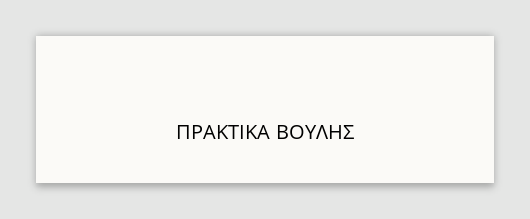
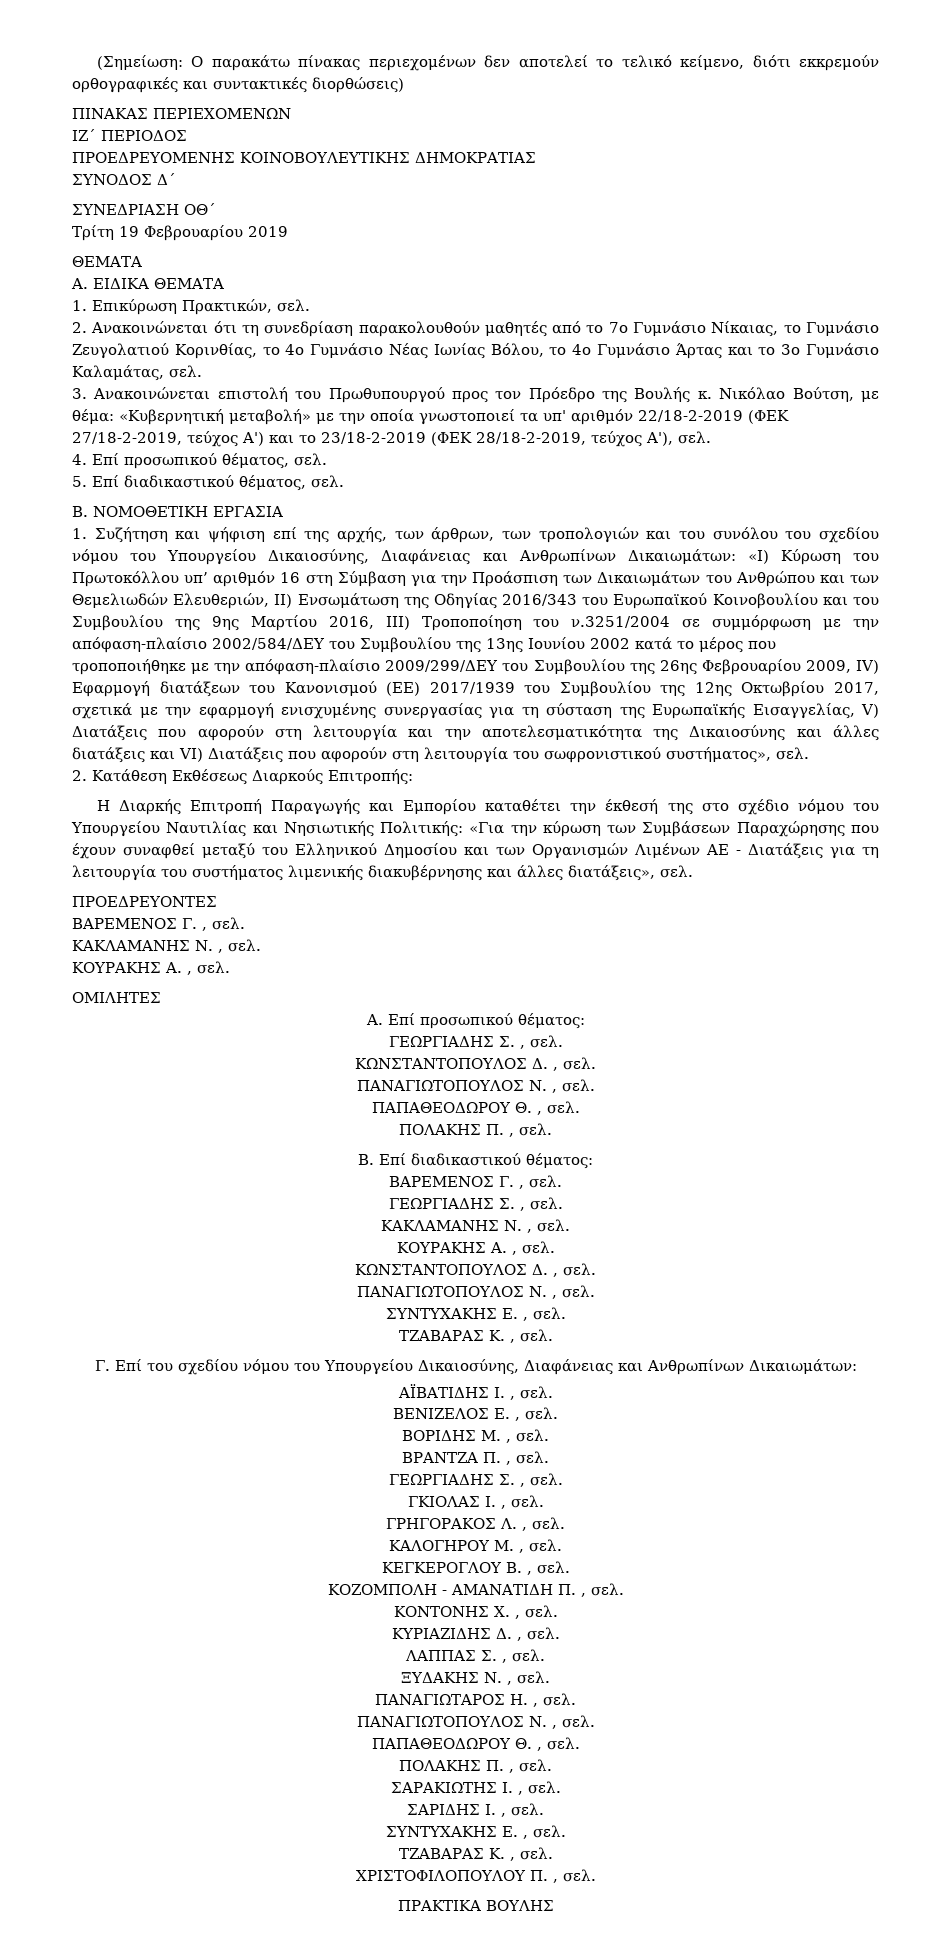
+ (Σημείωση: Ο παρακάτω πίνακας περιεχομένων δεν αποτελεί το τελικό κείμενο, διότι εκκρεμούν ορθογραφικές και συντακτικές διορθώσεις)
+ ΠΙΝΑΚΑΣ ΠΕΡΙΕΧΟΜΕΝΩΝ
+ ΙΖ΄ ΠΕΡΙΟΔΟΣ
+ ΠΡΟΕΔΡΕΥΟΜΕΝΗΣ ΚΟΙΝΟΒΟΥΛΕΥΤΙΚΗΣ ΔΗΜΟΚΡΑΤΙΑΣ
+ ΣΥΝΟΔΟΣ Δ΄
+ ΣΥΝΕΔΡΙΑΣΗ ΟΘ΄
+ Τρίτη 19 Φεβρουαρίου 2019
+ ΘΕΜΑΤΑ
+ Α. ΕΙΔΙΚΑ ΘΕΜΑΤΑ
+ 1. Επικύρωση Πρακτικών, σελ.
+ 2. Ανακοινώνεται ότι τη συνεδρίαση παρακολουθούν μαθητές από το 7ο Γυμνάσιο Νίκαιας, το Γυμνάσιο Ζευγολατιού Κορινθίας, το 4ο Γυμνάσιο Νέας Ιωνίας Βόλου, το 4ο Γυμνάσιο Άρτας και το 3ο Γυμνάσιο Καλαμάτας, σελ.
+ 3. Ανακοινώνεται επιστολή του Πρωθυπουργού προς τον Πρόεδρο της Βουλής κ. Νικόλαο Βούτση, με θέμα: «Κυβερνητική μεταβολή» με την οποία γνωστοποιεί τα υπ' αριθμόν 22/18-2-2019 (ΦΕΚ 27/18-2-2019, τεύχος Α') και το 23/18-2-2019 (ΦΕΚ 28/18-2-2019, τεύχος Α'), σελ.
+ 4. Επί προσωπικού θέματος, σελ.
+ 5. Επί διαδικαστικού θέματος, σελ.
+ Β. ΝΟΜΟΘΕΤΙΚΗ ΕΡΓΑΣΙΑ
+ 1. Συζήτηση και ψήφιση επί της αρχής, των άρθρων, των τροπολογιών και του συνόλου του σχεδίου νόμου του Υπουργείου Δικαιοσύνης, Διαφάνειας και Ανθρωπίνων Δικαιωμάτων: «Ι) Κύρωση του Πρωτοκόλλου υπ’ αριθμόν 16 στη Σύμβαση για την Προάσπιση των Δικαιωμάτων του Ανθρώπου και των Θεμελιωδών Ελευθεριών, ΙΙ) Ενσωμάτωση της Οδηγίας 2016/343 του Ευρωπαϊκού Κοινοβουλίου και του Συμβουλίου της 9ης Μαρτίου 2016, ΙΙΙ) Τροποποίηση του ν.3251/2004 σε συμμόρφωση με την απόφαση-πλαίσιο 2002/584/ΔΕΥ του Συμβουλίου της 13ης Ιουνίου 2002 κατά το μέρος που τροποποιήθηκε με την απόφαση-πλαίσιο 2009/299/ΔΕΥ του Συμβουλίου της 26ης Φεβρουαρίου 2009, ΙV) Εφαρμογή διατάξεων του Κανονισμού (ΕΕ) 2017/1939 του Συμβουλίου της 12ης Οκτωβρίου 2017, σχετικά με την εφαρμογή ενισχυμένης συνεργασίας για τη σύσταση της Ευρωπαϊκής Εισαγγελίας, V) Διατάξεις που αφορούν στη λειτουργία και την αποτελεσματικότητα της Δικαιοσύνης και άλλες διατάξεις και VI) Διατάξεις που αφορούν στη λειτουργία του σωφρονιστικού συστήματος», σελ.
+ 2. Κατάθεση Εκθέσεως Διαρκούς Επιτροπής:
+ Η Διαρκής Επιτροπή Παραγωγής και Εμπορίου καταθέτει την έκθεσή της στο σχέδιο νόμου του Υπουργείου Ναυτιλίας και Νησιωτικής Πολιτικής: «Για την κύρωση των Συμβάσεων Παραχώρησης που έχουν συναφθεί μεταξύ του Ελληνικού Δημοσίου και των Οργανισμών Λιμένων ΑΕ - Διατάξεις για τη λειτουργία του συστήματος λιμενικής διακυβέρνησης και άλλες διατάξεις», σελ.
+ ΠΡΟΕΔΡΕΥΟΝΤΕΣ
+ ΒΑΡΕΜΕΝΟΣ Γ. , σελ.
+ ΚΑΚΛΑΜΑΝΗΣ Ν. , σελ.
+ ΚΟΥΡΑΚΗΣ Α. , σελ.
+ ΟΜΙΛΗΤΕΣ
+ Α. Επί προσωπικού θέματος:
+ ΓΕΩΡΓΙΑΔΗΣ Σ. , σελ.
+ ΚΩΝΣΤΑΝΤΟΠΟΥΛΟΣ Δ. , σελ.
+ ΠΑΝΑΓΙΩΤΟΠΟΥΛΟΣ Ν. , σελ.
+ ΠΑΠΑΘΕΟΔΩΡΟΥ Θ. , σελ.
+ ΠΟΛΑΚΗΣ Π. , σελ.
+ Β. Επί διαδικαστικού θέματος:
+ ΒΑΡΕΜΕΝΟΣ Γ. , σελ.
+ ΓΕΩΡΓΙΑΔΗΣ Σ. , σελ.
+ ΚΑΚΛΑΜΑΝΗΣ Ν. , σελ.
+ ΚΟΥΡΑΚΗΣ Α. , σελ.
+ ΚΩΝΣΤΑΝΤΟΠΟΥΛΟΣ Δ. , σελ.
+ ΠΑΝΑΓΙΩΤΟΠΟΥΛΟΣ Ν. , σελ.
+ ΣΥΝΤΥΧΑΚΗΣ Ε. , σελ.
+ ΤΖΑΒΑΡΑΣ Κ. , σελ.
+ Γ. Επί του σχεδίου νόμου του Υπουργείου Δικαιοσύνης, Διαφάνειας και Ανθρωπίνων Δικαιωμάτων:
+ ΑΪΒΑΤΙΔΗΣ Ι. , σελ.
+ ΒΕΝΙΖΕΛΟΣ Ε. , σελ.
+ ΒΟΡΙΔΗΣ Μ. , σελ.
+ ΒΡΑΝΤΖΑ Π. , σελ.
+ ΓΕΩΡΓΙΑΔΗΣ Σ. , σελ.
+ ΓΚΙΟΛΑΣ Ι. , σελ.
+ ΓΡΗΓΟΡΑΚΟΣ Λ. , σελ.
+ ΚΑΛΟΓΗΡΟΥ Μ. , σελ.
+ ΚΕΓΚΕΡΟΓΛΟΥ Β. , σελ.
+ ΚΟΖΟΜΠΟΛΗ - ΑΜΑΝΑΤΙΔΗ Π. , σελ.
+ ΚΟΝΤΟΝΗΣ Χ. , σελ.
+ ΚΥΡΙΑΖΙΔΗΣ Δ. , σελ.
+ ΛΑΠΠΑΣ Σ. , σελ.
+ ΞΥΔΑΚΗΣ Ν. , σελ.
+ ΠΑΝΑΓΙΩΤΑΡΟΣ Η. , σελ.
+ ΠΑΝΑΓΙΩΤΟΠΟΥΛΟΣ Ν. , σελ.
+ ΠΑΠΑΘΕΟΔΩΡΟΥ Θ. , σελ.
+ ΠΟΛΑΚΗΣ Π. , σελ.
+ ΣΑΡΑΚΙΩΤΗΣ Ι. , σελ.
+ ΣΑΡΙΔΗΣ Ι. , σελ.
+ ΣΥΝΤΥΧΑΚΗΣ Ε. , σελ.
+ ΤΖΑΒΑΡΑΣ Κ. , σελ.
+ ΧΡΙΣΤΟΦΙΛΟΠΟΥΛΟΥ Π. , σελ.

